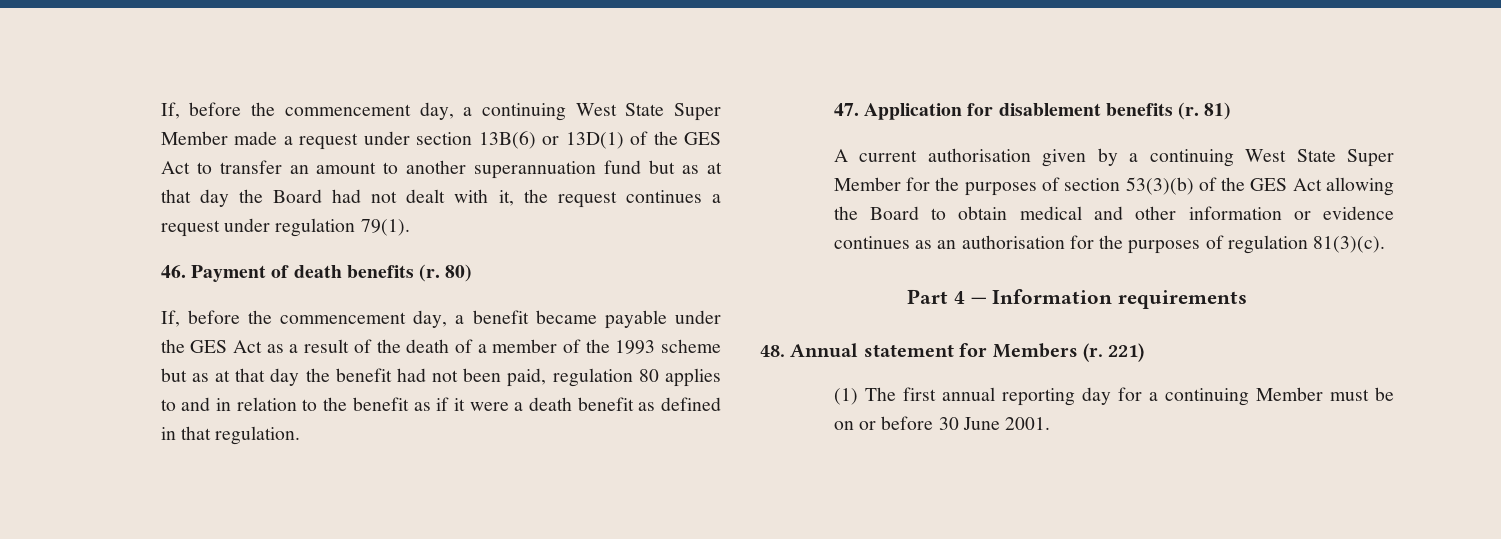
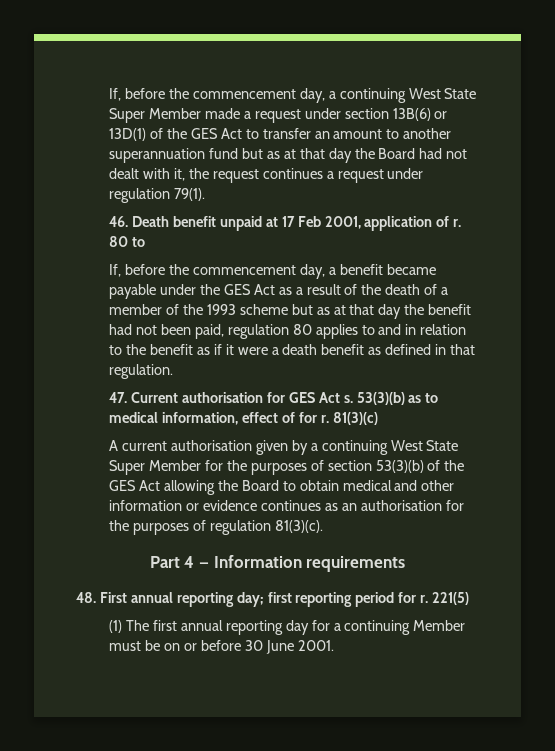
- 46. Payment of death benefits (r. 80)
+ 46. Death benefit unpaid at 17 Feb 2001, application of r. 80 to
- 47. Application for disablement benefits (r. 81)
+ 47. Current authorisation for GES Act s. 53(3)(b) as to medical information, effect of for r. 81(3)(c)
- 48. Annual statement for Members (r. 221)
+ 48. First annual reporting day; first reporting period for r. 221(5)

